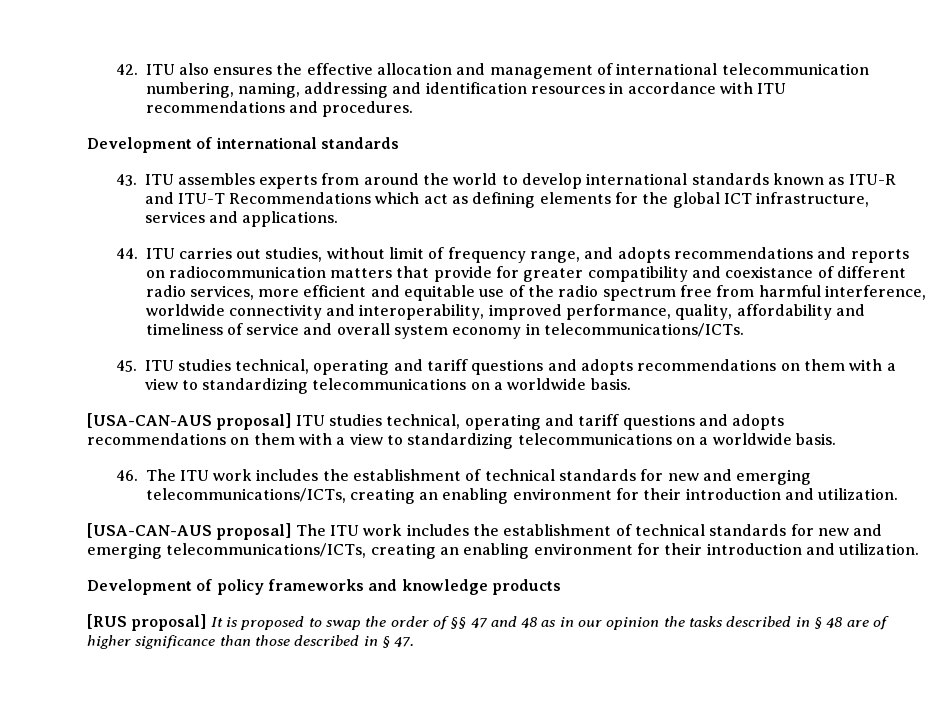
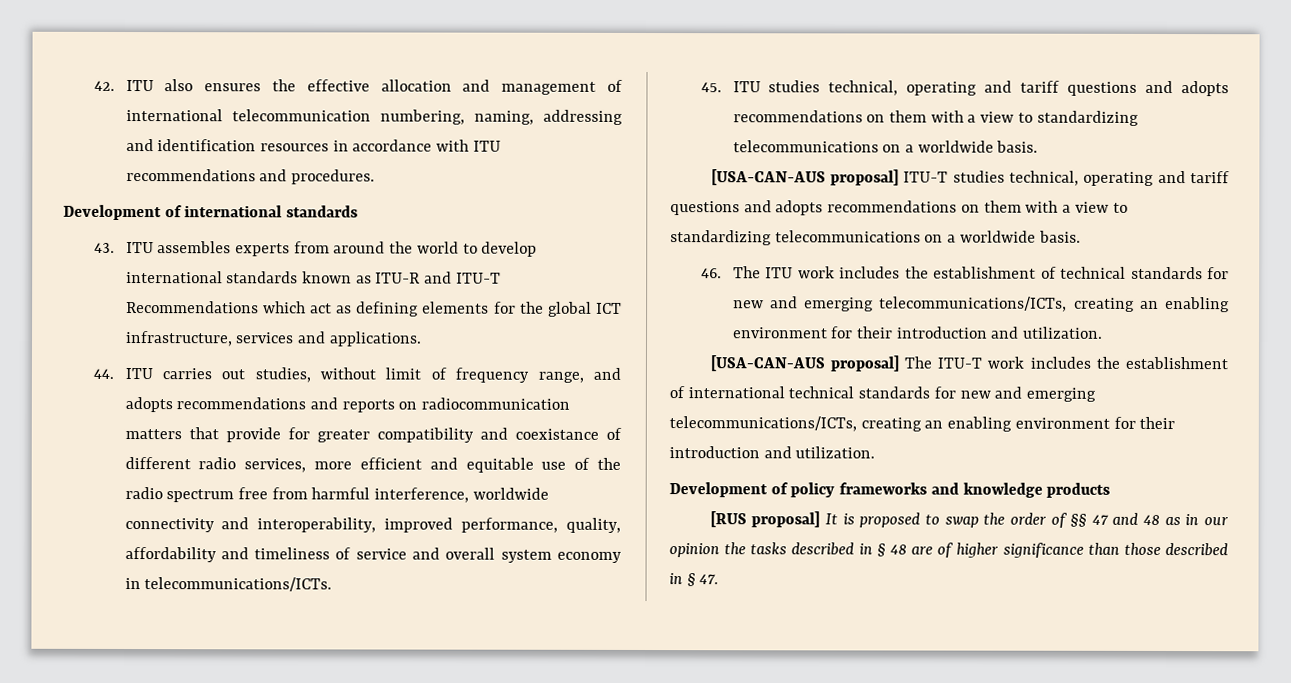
- [USA-CAN-AUS proposal] ITU studies technical, operating and tariff questions and adopts recommendations on them with a view to standardizing telecommunications on a worldwide basis.
+ [USA-CAN-AUS proposal] ITU-T studies technical, operating and tariff questions and adopts recommendations on them with a view to standardizing telecommunications on a worldwide basis.
- [USA-CAN-AUS proposal] The ITU work includes the establishment of technical standards for new and emerging telecommunications/ICTs, creating an enabling environment for their introduction and utilization.
+ [USA-CAN-AUS proposal] The ITU-T work includes the establishment of international technical standards for new and emerging telecommunications/ICTs, creating an enabling environment for their introduction and utilization.

